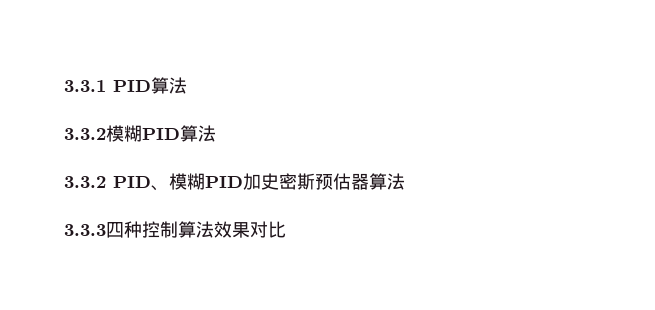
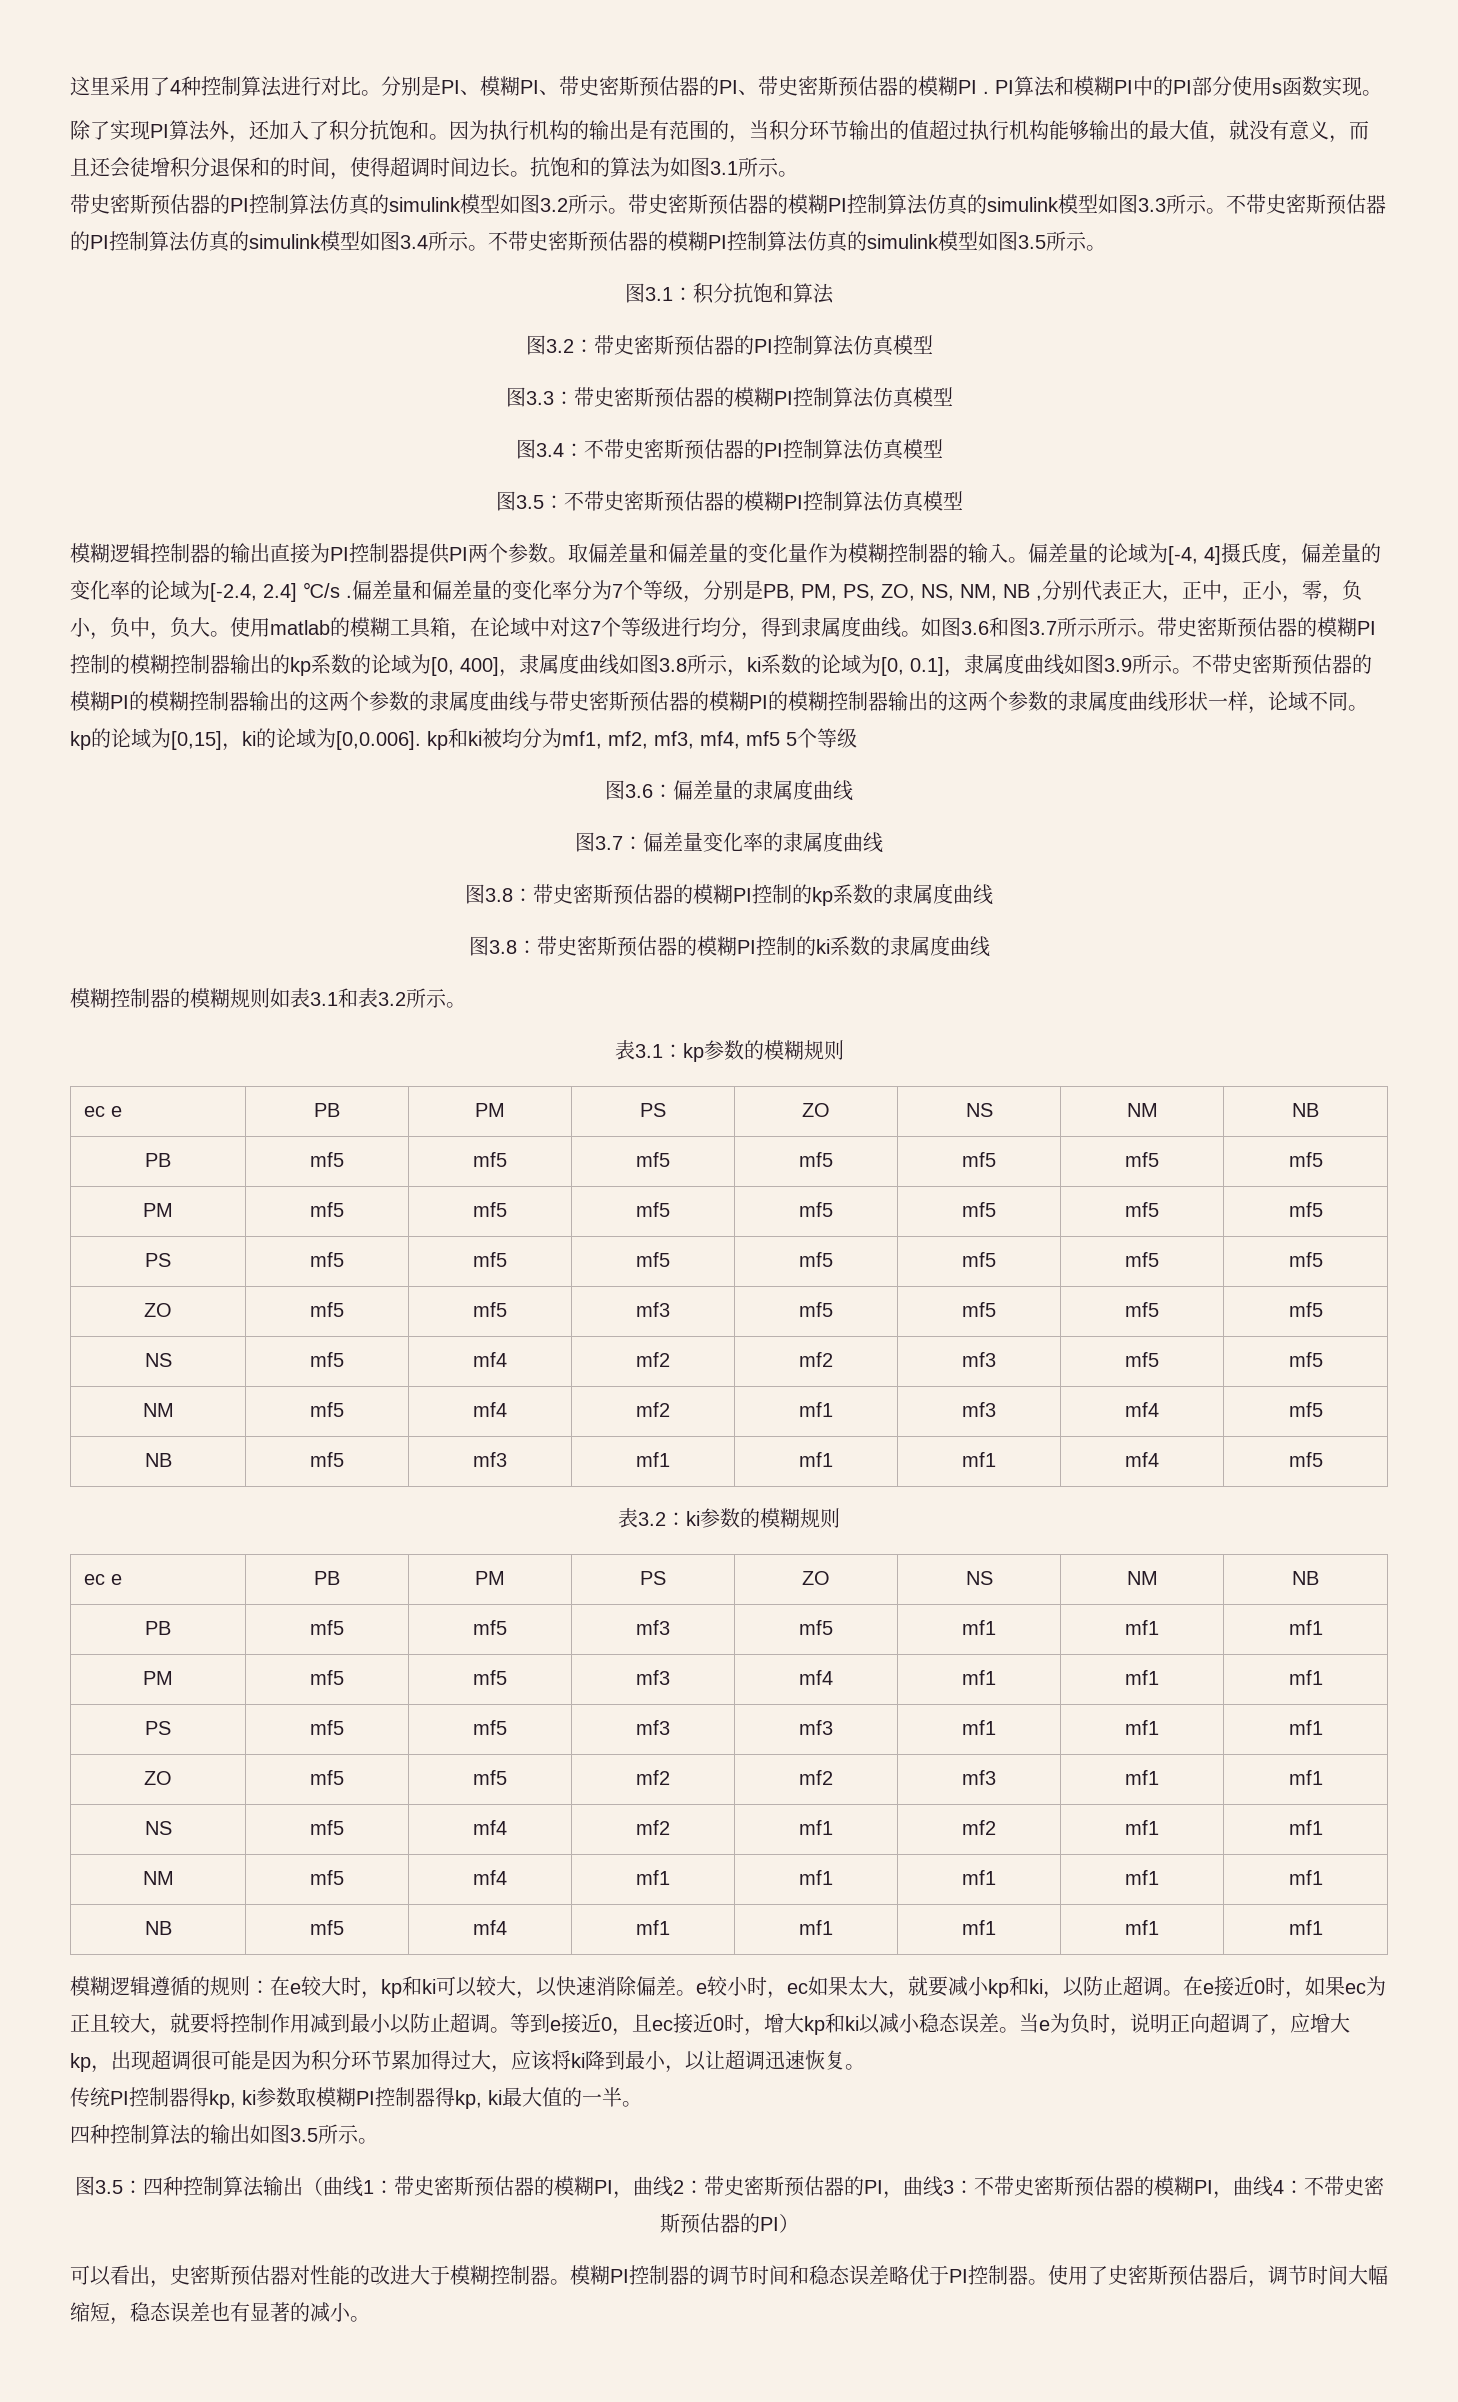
- 3.3.1 PID算法
- 3.3.2模糊PID算法
- 3.3.2 PID、模糊PID加史密斯预估器算法
- 3.3.3四种控制算法效果对比
+ 这里采用了4种控制算法进行对比。分别是PI、模糊PI、带史密斯预估器的PI、带史密斯预估器的模糊PI . PI算法和模糊PI中的PI部分使用s函数实现。
+ 除了实现PI算法外，还加入了积分抗饱和。因为执行机构的输出是有范围的，当积分环节输出的值超过执行机构能够输出的最大值，就没有意义，而且还会徒增积分退保和的时间，使得超调时间边长。抗饱和的算法为如图3.1所示。
+ 带史密斯预估器的PI控制算法仿真的simulink模型如图3.2所示。带史密斯预估器的模糊PI控制算法仿真的simulink模型如图3.3所示。不带史密斯预估器的PI控制算法仿真的simulink模型如图3.4所示。不带史密斯预估器的模糊PI控制算法仿真的simulink模型如图3.5所示。
+ 图3.1：积分抗饱和算法
+ 图3.2：带史密斯预估器的PI控制算法仿真模型
+ 图3.3：带史密斯预估器的模糊PI控制算法仿真模型
+ 图3.4：不带史密斯预估器的PI控制算法仿真模型
+ 图3.5：不带史密斯预估器的模糊PI控制算法仿真模型
+ 模糊逻辑控制器的输出直接为PI控制器提供PI两个参数。取偏差量和偏差量的变化量作为模糊控制器的输入。偏差量的论域为[-4, 4]摄氏度，偏差量的变化率的论域为[-2.4, 2.4] ℃/s .偏差量和偏差量的变化率分为7个等级，分别是PB, PM, PS, ZO, NS, NM, NB ,分别代表正大，正中，正小，零，负小，负中，负大。使用matlab的模糊工具箱，在论域中对这7个等级进行均分，得到隶属度曲线。如图3.6和图3.7所示所示。带史密斯预估器的模糊PI控制的模糊控制器输出的kp系数的论域为[0, 400]，隶属度曲线如图3.8所示，ki系数的论域为[0, 0.1]，隶属度曲线如图3.9所示。不带史密斯预估器的模糊PI的模糊控制器输出的这两个参数的隶属度曲线与带史密斯预估器的模糊PI的模糊控制器输出的这两个参数的隶属度曲线形状一样，论域不同。kp的论域为[0,15]，ki的论域为[0,0.006]. kp和ki被均分为mf1, mf2, mf3, mf4, mf5 5个等级
+ 图3.6：偏差量的隶属度曲线
+ 图3.7：偏差量变化率的隶属度曲线
+ 图3.8：带史密斯预估器的模糊PI控制的kp系数的隶属度曲线
+ 图3.8：带史密斯预估器的模糊PI控制的ki系数的隶属度曲线
+ 模糊控制器的模糊规则如表3.1和表3.2所示。
+ 表3.1：kp参数的模糊规则
+ ec e | PB | PM | PS | ZO | NS | NM | NB
+ PB | mf5 | mf5 | mf5 | mf5 | mf5 | mf5 | mf5
+ PM | mf5 | mf5 | mf5 | mf5 | mf5 | mf5 | mf5
+ PS | mf5 | mf5 | mf5 | mf5 | mf5 | mf5 | mf5
+ ZO | mf5 | mf5 | mf3 | mf5 | mf5 | mf5 | mf5
+ NS | mf5 | mf4 | mf2 | mf2 | mf3 | mf5 | mf5
+ NM | mf5 | mf4 | mf2 | mf1 | mf3 | mf4 | mf5
+ NB | mf5 | mf3 | mf1 | mf1 | mf1 | mf4 | mf5
+ 表3.2：ki参数的模糊规则
+ ec e | PB | PM | PS | ZO | NS | NM | NB
+ PB | mf5 | mf5 | mf3 | mf5 | mf1 | mf1 | mf1
+ PM | mf5 | mf5 | mf3 | mf4 | mf1 | mf1 | mf1
+ PS | mf5 | mf5 | mf3 | mf3 | mf1 | mf1 | mf1
+ ZO | mf5 | mf5 | mf2 | mf2 | mf3 | mf1 | mf1
+ NS | mf5 | mf4 | mf2 | mf1 | mf2 | mf1 | mf1
+ NM | mf5 | mf4 | mf1 | mf1 | mf1 | mf1 | mf1
+ NB | mf5 | mf4 | mf1 | mf1 | mf1 | mf1 | mf1
+ 模糊逻辑遵循的规则：在e较大时，kp和ki可以较大，以快速消除偏差。e较小时，ec如果太大，就要减小kp和ki，以防止超调。在e接近0时，如果ec为正且较大，就要将控制作用减到最小以防止超调。等到e接近0，且ec接近0时，增大kp和ki以减小稳态误差。当e为负时，说明正向超调了，应增大kp，出现超调很可能是因为积分环节累加得过大，应该将ki降到最小，以让超调迅速恢复。
+ 传统PI控制器得kp, ki参数取模糊PI控制器得kp, ki最大值的一半。
+ 四种控制算法的输出如图3.5所示。
+ 图3.5：四种控制算法输出（曲线1：带史密斯预估器的模糊PI，曲线2：带史密斯预估器的PI，曲线3：不带史密斯预估器的模糊PI，曲线4：不带史密斯预估器的PI）
+ 可以看出，史密斯预估器对性能的改进大于模糊控制器。模糊PI控制器的调节时间和稳态误差略优于PI控制器。使用了史密斯预估器后，调节时间大幅缩短，稳态误差也有显著的减小。

